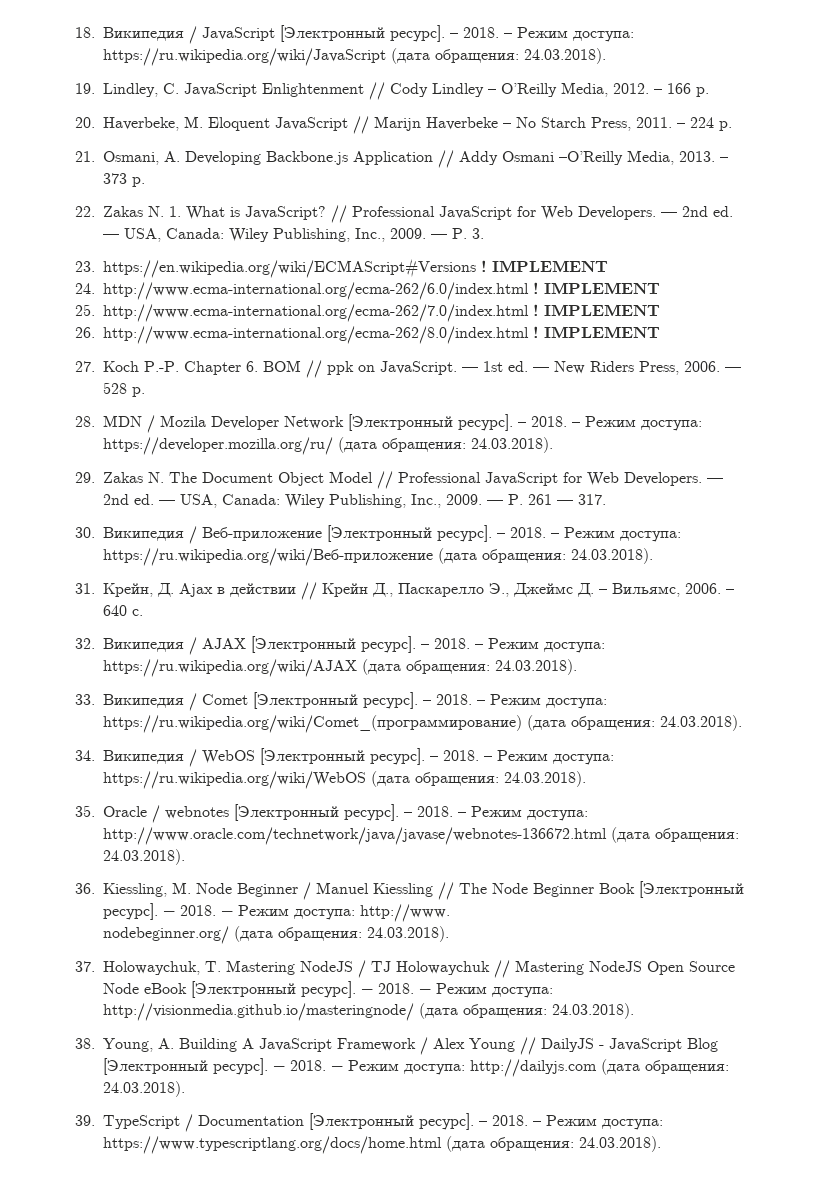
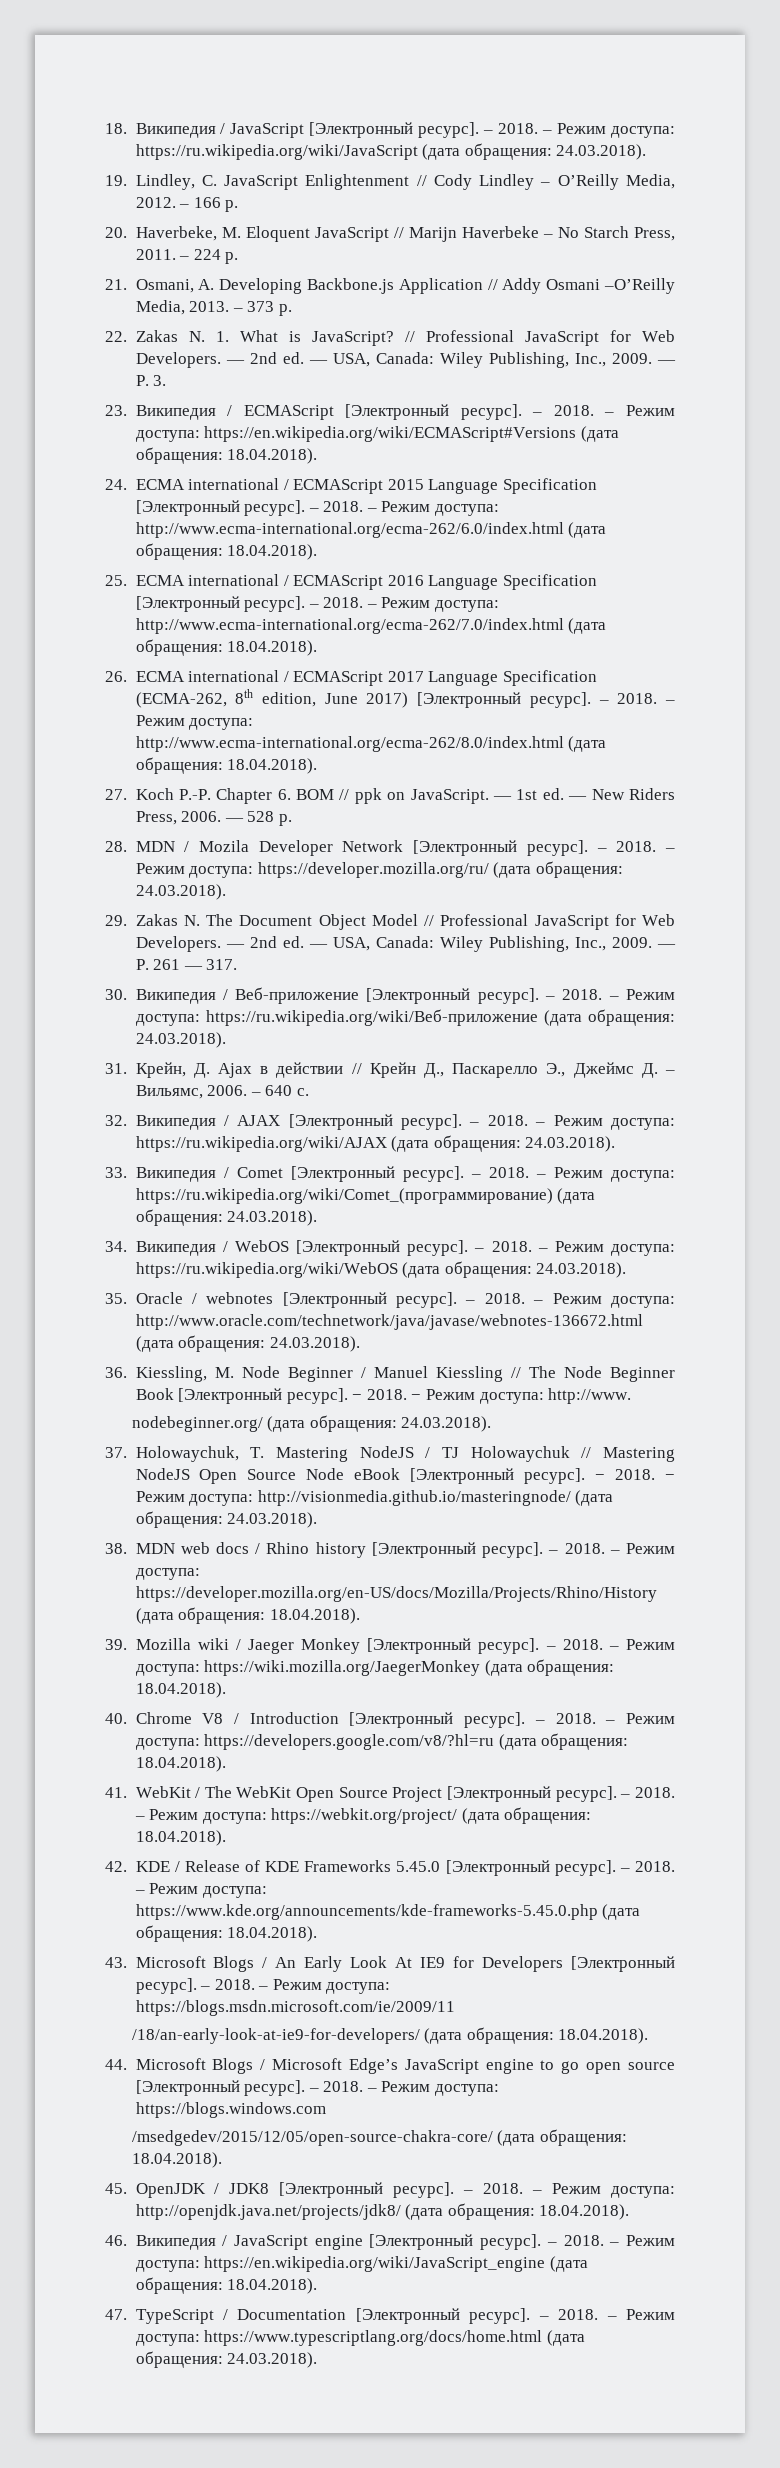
- 23. https://en.wikipedia.org/wiki/ECMAScript#Versions ! IMPLEMENT
- 24. http://www.ecma-international.org/ecma-262/6.0/index.html ! IMPLEMENT
- 25. http://www.ecma-international.org/ecma-262/7.0/index.html ! IMPLEMENT
- 26. http://www.ecma-international.org/ecma-262/8.0/index.html ! IMPLEMENT
+ 23. Википедия / ECMAScript [Электронный ресурс]. – 2018. – Режим доступа: https://en.wikipedia.org/wiki/ECMAScript#Versions (дата обращения: 18.04.2018).
+ 24. ECMA international / ECMAScript 2015 Language Specification [Электронный ресурс]. – 2018. – Режим доступа: http://www.ecma-international.org/ecma-262/6.0/index.html (дата обращения: 18.04.2018).
+ 25. ECMA international / ECMAScript 2016 Language Specification [Электронный ресурс]. – 2018. – Режим доступа: http://www.ecma-international.org/ecma-262/7.0/index.html (дата обращения: 18.04.2018).
+ 26. ECMA international / ECMAScript 2017 Language Specification (ECMA-262, 8th edition, June 2017) [Электронный ресурс]. – 2018. – Режим доступа: http://www.ecma-international.org/ecma-262/8.0/index.html (дата обращения: 18.04.2018).
- 38. Young, A. Building A JavaScript Framework / Alex Young // DailyJS - JavaScript Blog [Электронный ресурс]. − 2018. − Режим доступа: http://dailyjs.com (дата обращения: 24.03.2018).
- 39. TypeScript / Documentation [Электронный ресурс].
+ 38. MDN web docs / Rhino history [Электронный ресурс]. – 2018. – Режим доступа: https://developer.mozilla.org/en-US/docs/Mozilla/Projects/Rhino/History (дата обращения: 18.04.2018).
+ 39. Mozilla wiki / Jaeger Monkey [Электронный ресурс]. – 2018. – Режим доступа: https://wiki.mozilla.org/JaegerMonkey (дата обращения: 18.04.2018).
+ 40. Chrome V8 / Introduction [Электронный ресурс]. – 2018. – Режим доступа: https://developers.google.com/v8/?hl=ru (дата обращения: 18.04.2018).
+ 41. WebKit / The WebKit Open Source Project [Электронный ресурс]. – 2018. – Режим доступа: https://webkit.org/project/ (дата обращения: 18.04.2018).
+ 42. KDE / Release of KDE Frameworks 5.45.0 [Электронный ресурс]. – 2018. – Режим доступа: https://www.kde.org/announcements/kde-frameworks-5.45.0.php (дата обращения: 18.04.2018).
+ 43. Microsoft Blogs / An Early Look At IE9 for Developers [Электронный ресурс]. – 2018. – Режим доступа: https://blogs.msdn.microsoft.com/ie/2009/11
+ /18/an-early-look-at-ie9-for-developers/ (дата обращения: 18.04.2018).
+ 44. Microsoft Blogs / Microsoft Edge’s JavaScript engine to go open source [Электронный ресурс]. – 2018. – Режим доступа: https://blogs.windows.com
+ /msedgedev/2015/12/05/open-source-chakra-core/ (дата обращения: 18.04.2018).
+ 45. OpenJDK / JDK8 [Электронный ресурс]. – 2018. – Режим доступа: http://openjdk.java.net/projects/jdk8/ (дата обращения: 18.04.2018).
+ 46. Википедия / JavaScript engine [Электронный ресурс]. – 2018. – Режим доступа: https://en.wikipedia.org/wiki/JavaScript_engine (дата обращения: 18.04.2018).
+ 47. TypeScript / Documentation [Электронный ресурс].

